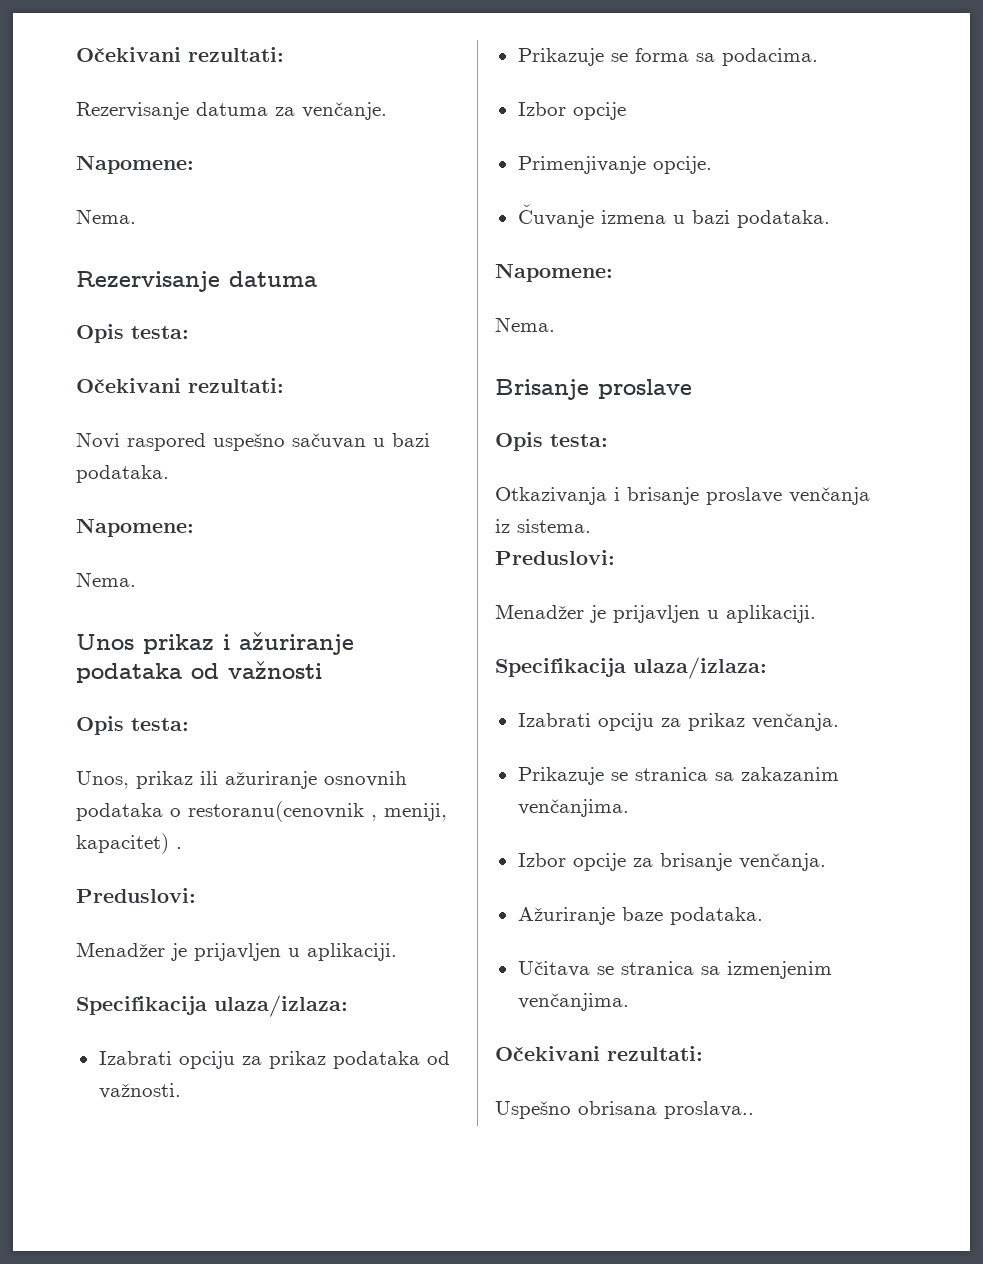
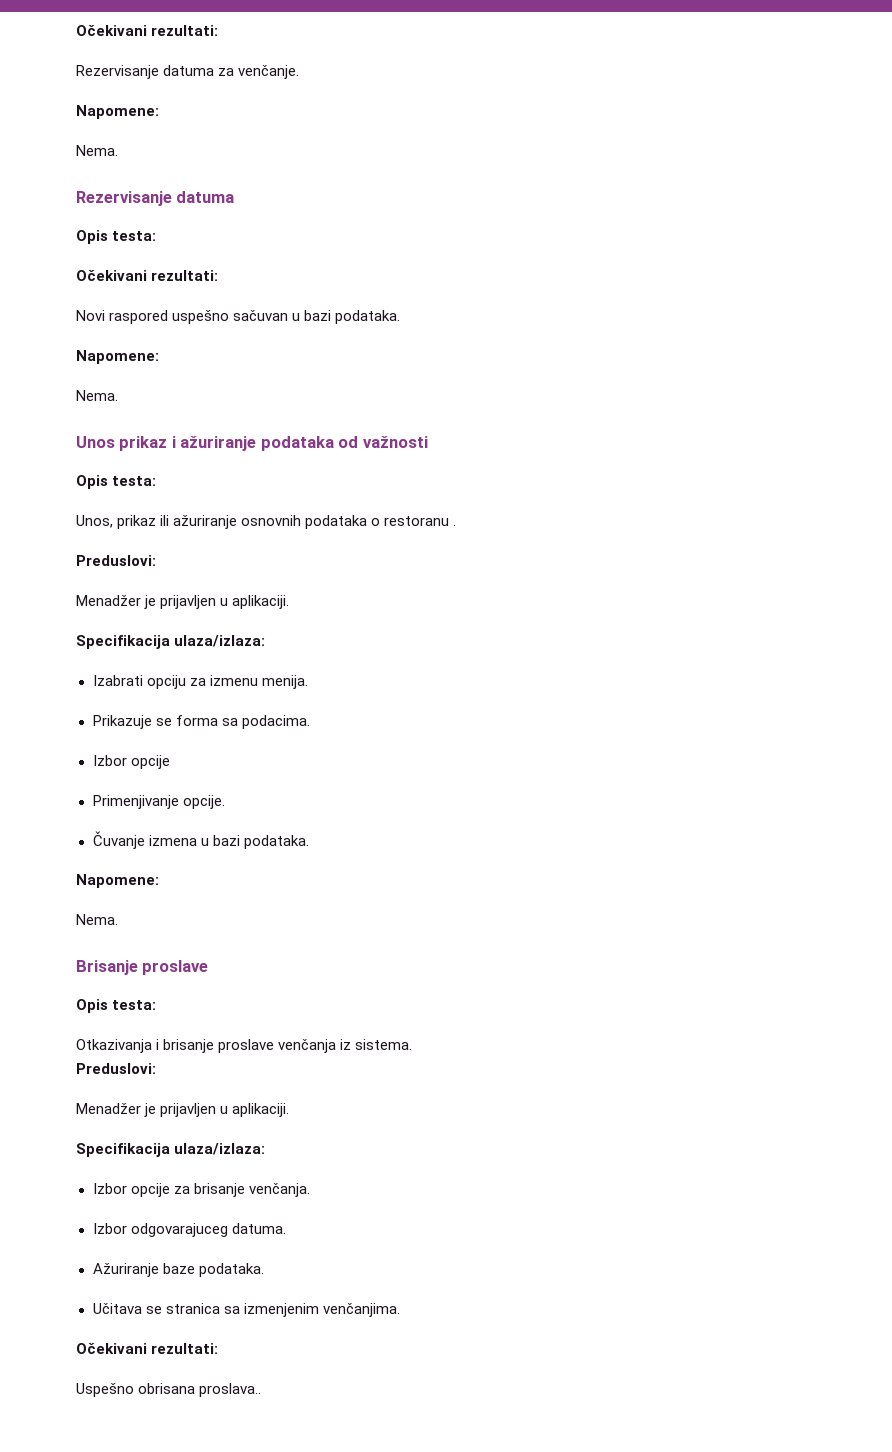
- Unos, prikaz ili ažuriranje osnovnih podataka o restoranu(cenovnik , meniji, kapacitet) .
+ Unos, prikaz ili ažuriranje osnovnih podataka o restoranu .
- Izabrati opciju za prikaz podataka od važnosti.
+ Izabrati opciju za izmenu menija.
- Izabrati opciju za prikaz venčanja.
- Prikazuje se stranica sa zakazanim venčanjima.
+ Izbor odgovarajuceg datuma.

